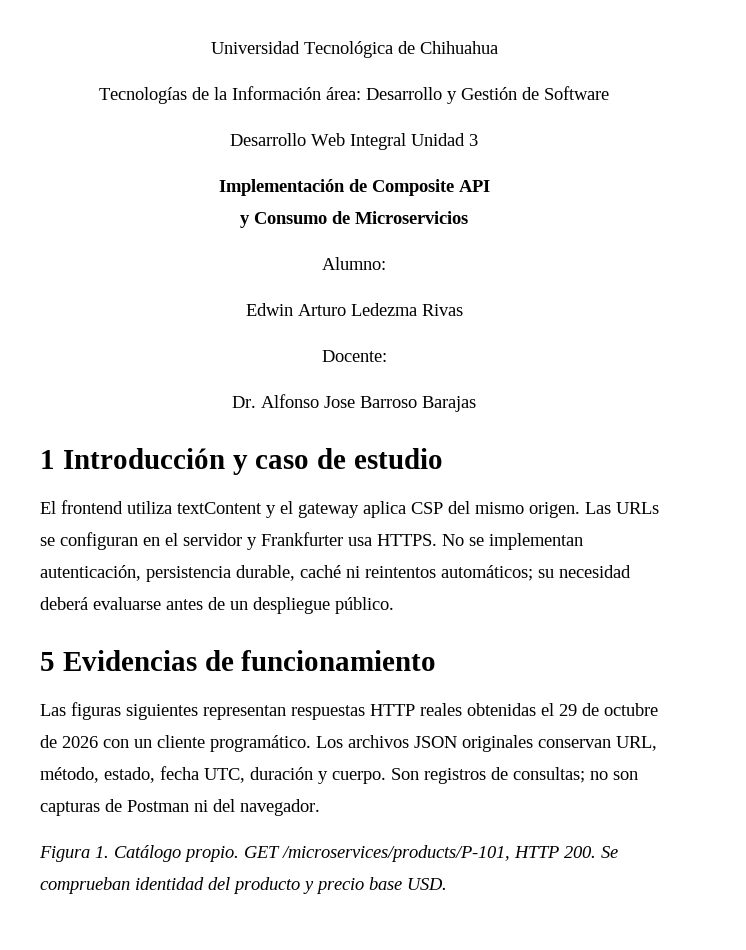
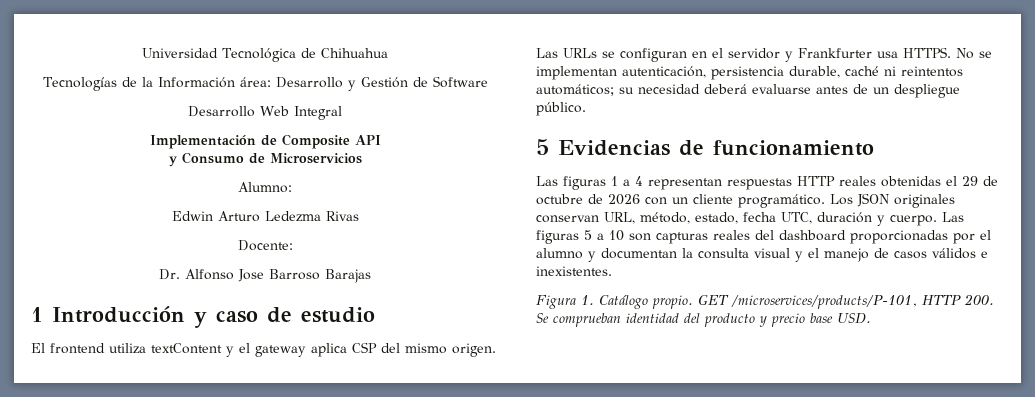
- Desarrollo Web Integral Unidad 3
+ Desarrollo Web Integral
- Las figuras siguientes representan respuestas HTTP reales obtenidas el 29 de octubre de 2026 con un cliente programático.
+ Las figuras 1 a 4 representan respuestas HTTP reales obtenidas el 29 de octubre de 2026 con un cliente programático.
- Los archivos JSON originales conservan URL, método, estado, fecha UTC, duración y cuerpo.
+ Los JSON originales conservan URL, método, estado, fecha UTC, duración y cuerpo.
- Son registros de consultas; no son capturas de Postman ni del navegador.
+ Las figuras 5 a 10 son capturas reales del dashboard proporcionadas por el alumno y documentan la consulta visual y el manejo de casos válidos e inexistentes.

